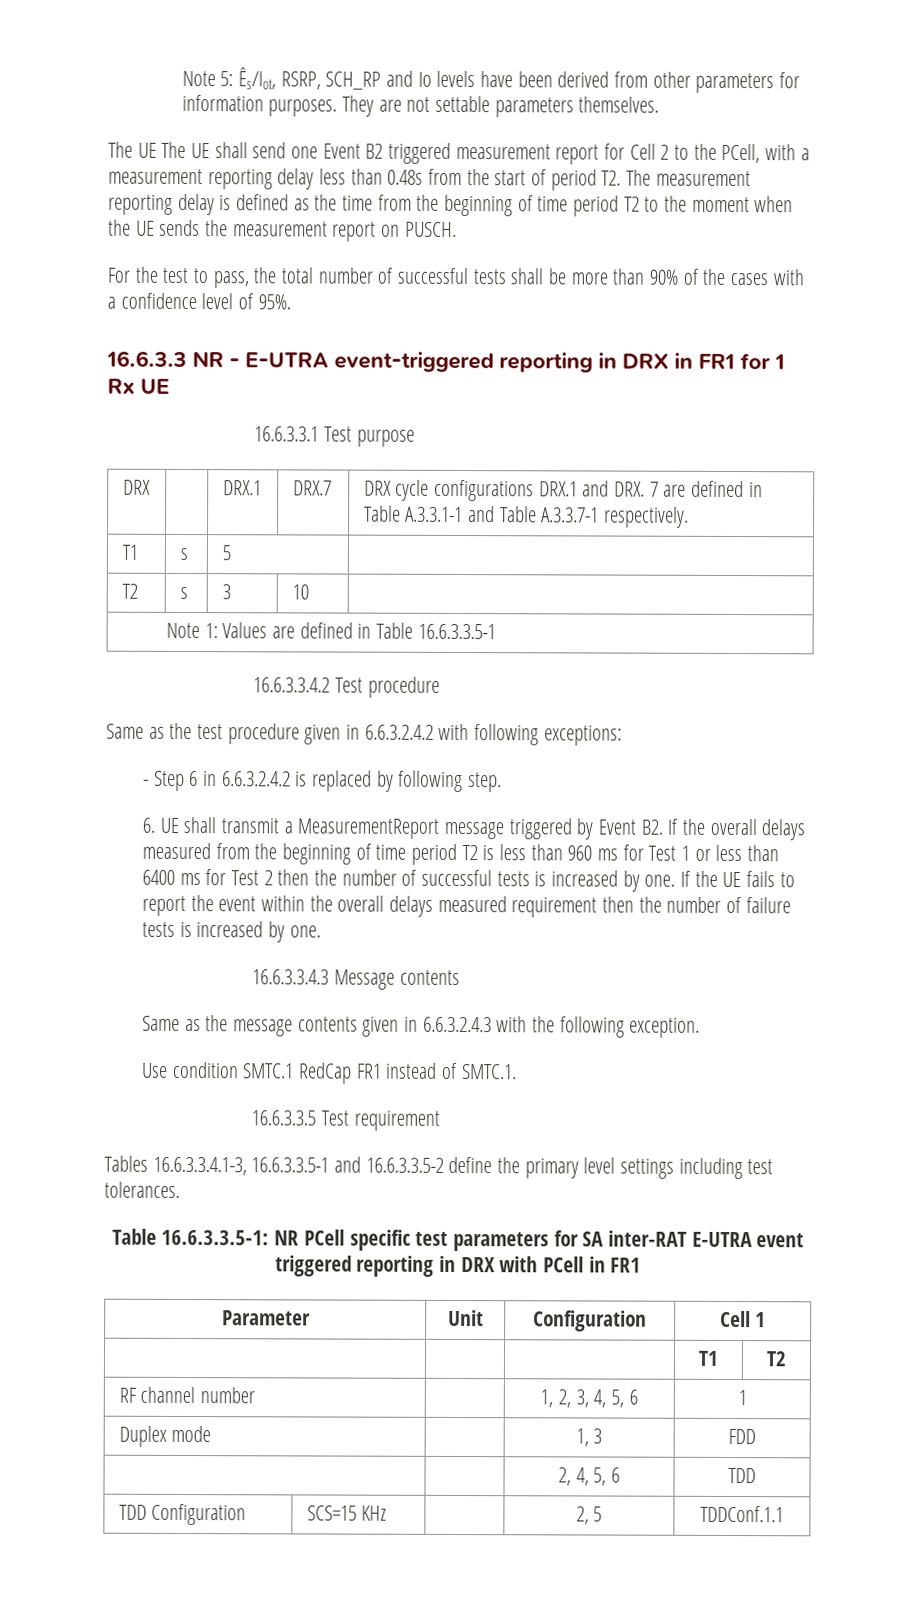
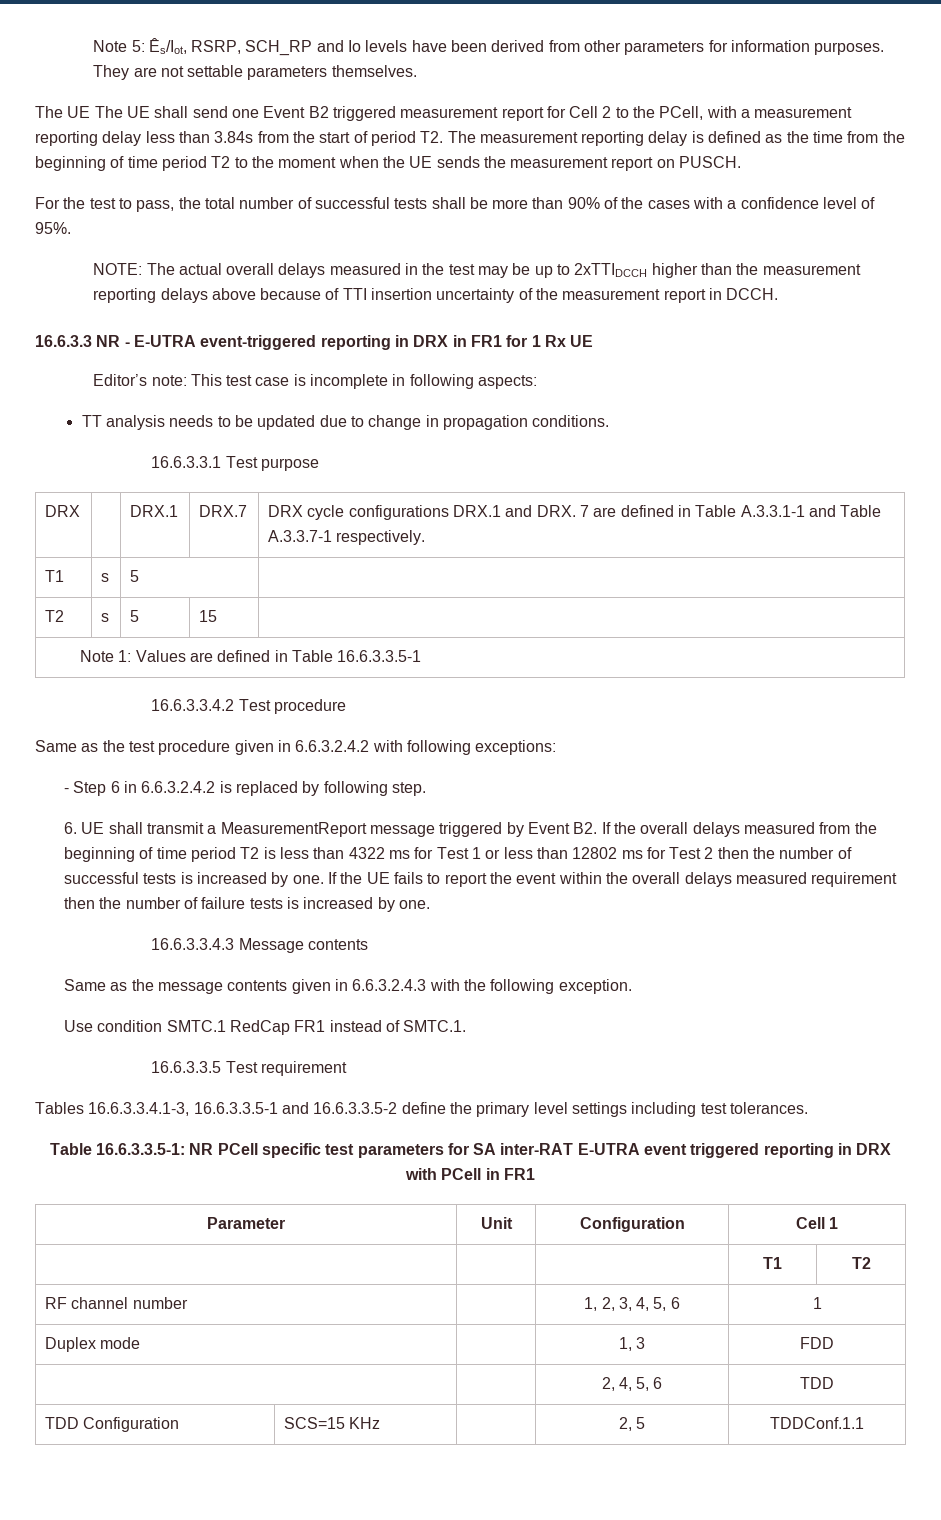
- The UE The UE shall send one Event B2 triggered measurement report for Cell 2 to the PCell, with a measurement reporting delay less than 0.48s from the start of period T2. The measurement reporting delay is defined as the time from the beginning of time period T2 to the moment when the UE sends the measurement report on PUSCH.
+ The UE The UE shall send one Event B2 triggered measurement report for Cell 2 to the PCell, with a measurement reporting delay less than 3.84s from the start of period T2. The measurement reporting delay is defined as the time from the beginning of time period T2 to the moment when the UE sends the measurement report on PUSCH.
+ NOTE: The actual overall delays measured in the test may be up to 2xTTIDCCH higher than the measurement reporting delays above because of TTI insertion uncertainty of the measurement report in DCCH.
+ Editor’s note: This test case is incomplete in following aspects:
+ TT analysis needs to be updated due to change in propagation conditions.
- T2 | s | 3 | 10 |
+ T2 | s | 5 | 15 |
- 6. UE shall transmit a MeasurementReport message triggered by Event B2. If the overall delays measured from the beginning of time period T2 is less than 960 ms for Test 1 or less than 6400 ms for Test 2 then the number of successful tests is increased by one.
+ 6. UE shall transmit a MeasurementReport message triggered by Event B2. If the overall delays measured from the beginning of time period T2 is less than 4322 ms for Test 1 or less than 12802 ms for Test 2 then the number of successful tests is increased by one.

